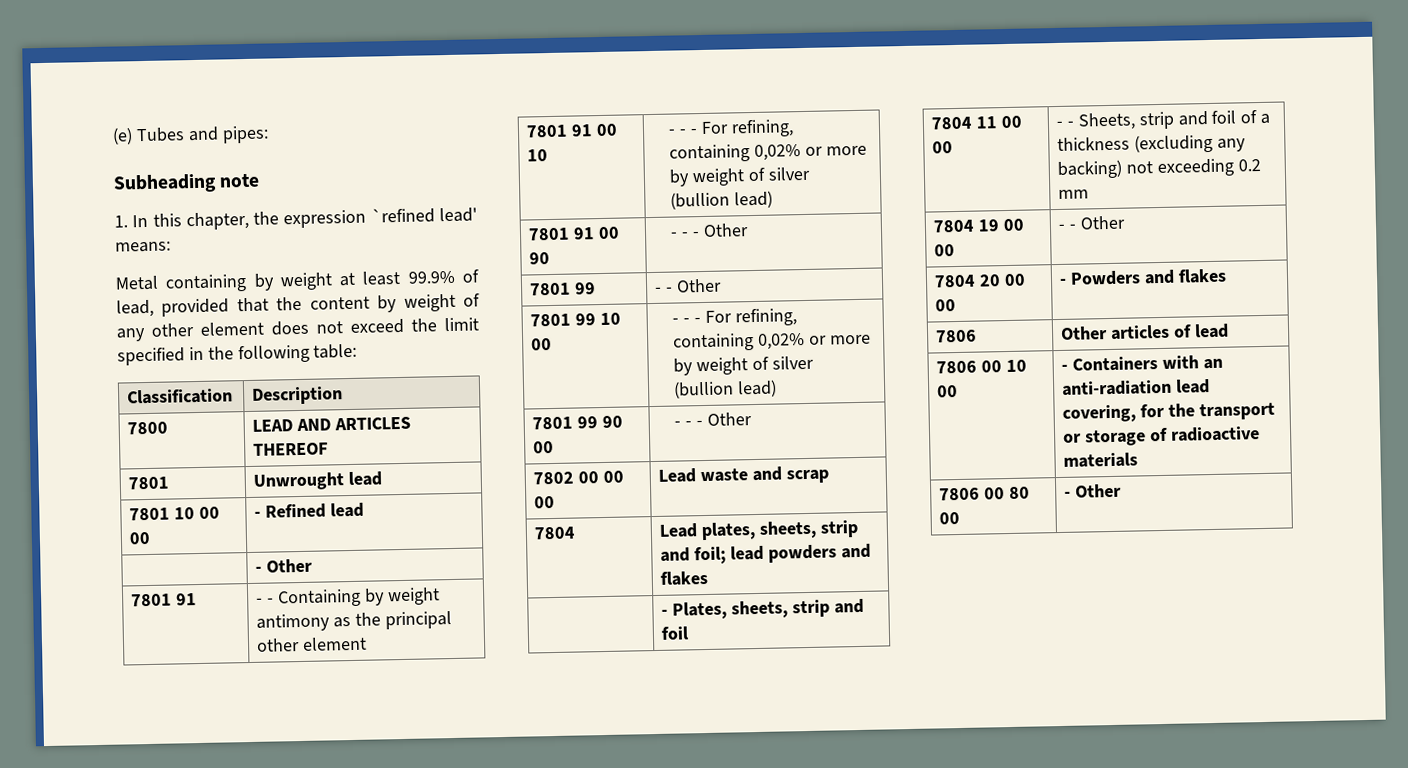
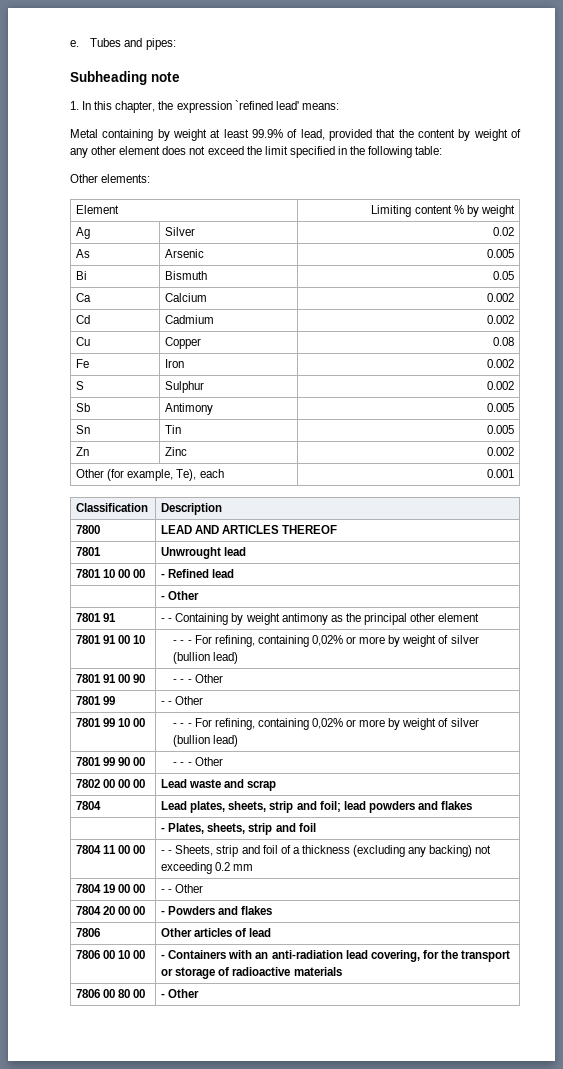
- (e) Tubes and pipes:
+ e. Tubes and pipes:
+ Other elements:
+ Element | Limiting content % by weight
+ Ag | Silver | 0.02
+ As | Arsenic | 0.005
+ Bi | Bismuth | 0.05
+ Ca | Calcium | 0.002
+ Cd | Cadmium | 0.002
+ Cu | Copper | 0.08
+ Fe | Iron | 0.002
+ S | Sulphur | 0.002
+ Sb | Antimony | 0.005
+ Sn | Tin | 0.005
+ Zn | Zinc | 0.002
+ Other (for example, Te), each | 0.001

